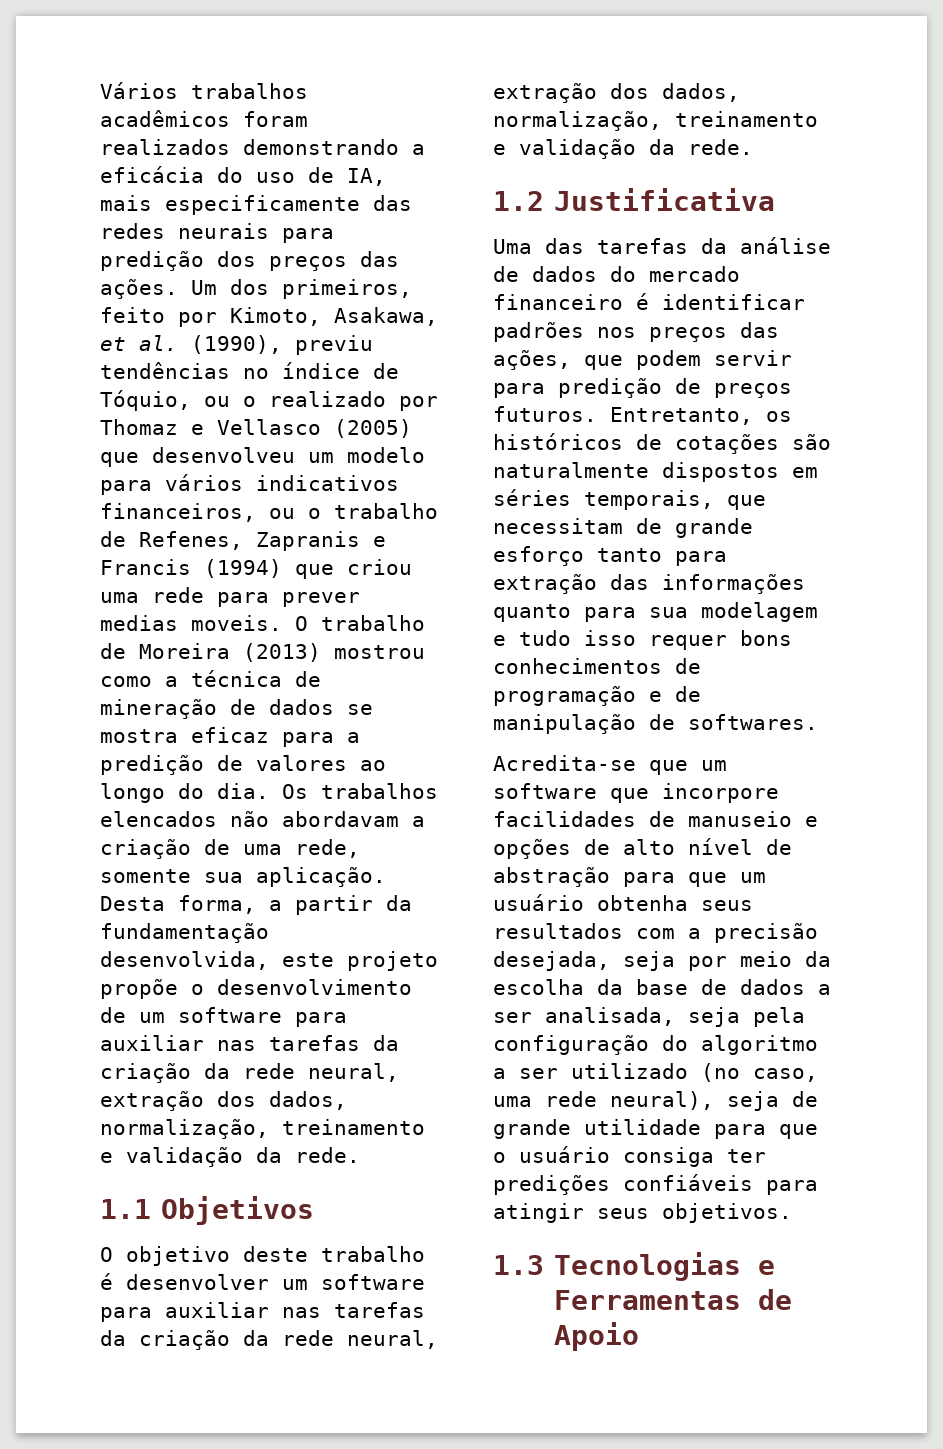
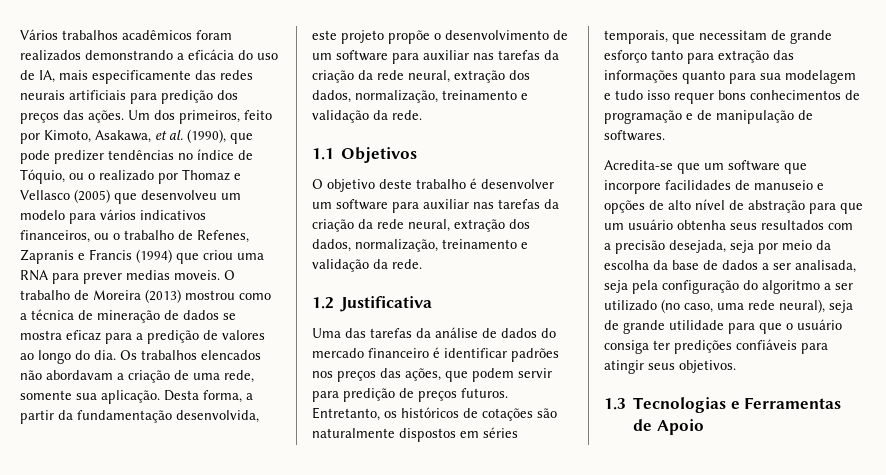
- Vários trabalhos acadêmicos foram realizados demonstrando a eficácia do uso de IA, mais especificamente das redes neurais para predição dos preços das ações.
+ Vários trabalhos acadêmicos foram realizados demonstrando a eficácia do uso de IA, mais especificamente das redes neurais artificiais para predição dos preços das ações.
- Um dos primeiros, feito por Kimoto, Asakawa, et al. (1990), previu tendências no índice de Tóquio, ou o realizado por Thomaz e Vellasco (2005) que desenvolveu um modelo para vários indicativos financeiros, ou o trabalho de Refenes, Zapranis e Francis (1994) que criou uma rede para prever medias moveis.
+ Um dos primeiros, feito por Kimoto, Asakawa, et al. (1990), que pode predizer tendências no índice de Tóquio, ou o realizado por Thomaz e Vellasco (2005) que desenvolveu um modelo para vários indicativos financeiros, ou o trabalho de Refenes, Zapranis e Francis (1994) que criou uma RNA para prever medias moveis.

